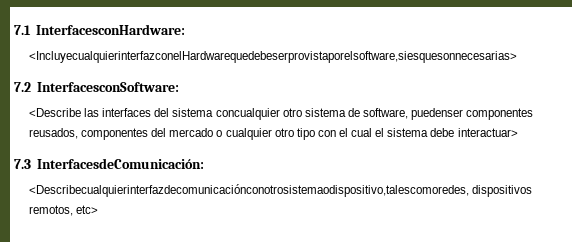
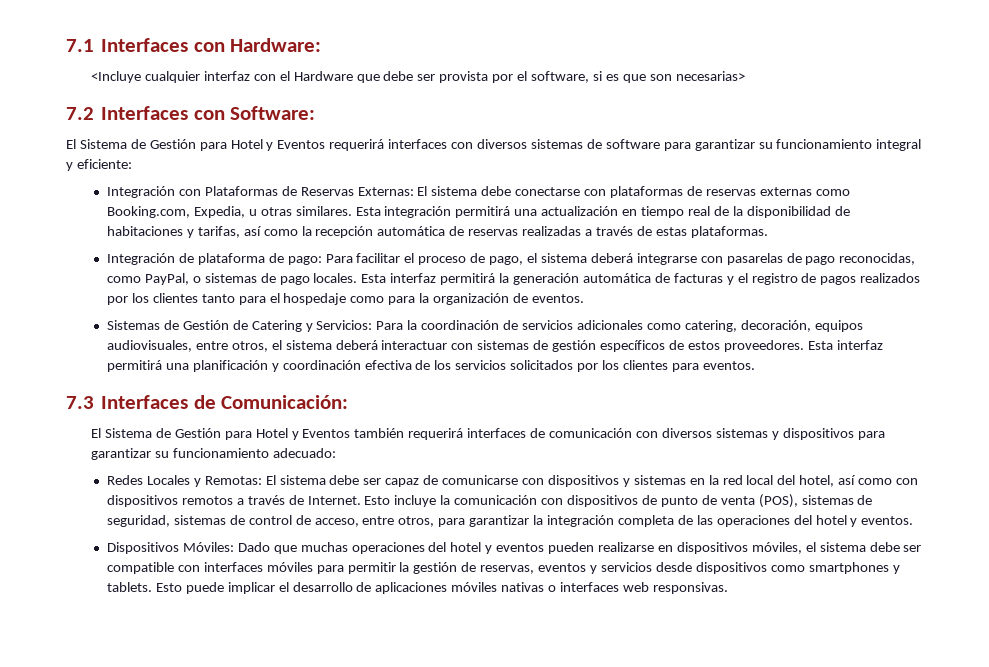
- 7.1 InterfacesconHardware:
- <IncluyecualquierinterfazconelHardwarequedebeserprovistaporelsoftware,siesquesonnecesarias>
- 7.2 InterfacesconSoftware:
- <Describe las interfaces del sistema concualquier otro sistema de software, puedenser componentes reusados, componentes del mercado o cualquier otro tipo con el cual el sistema debe interactuar>
- 7.3 InterfacesdeComunicación:
- <Describecualquierinterfazdecomunicaciónconotrosistemaodispositivo,talescomoredes, dispositivos remotos, etc>
+ 7.1 Interfaces con Hardware:
+ <Incluye cualquier interfaz con el Hardware que debe ser provista por el software, si es que son necesarias>
+ 7.2 Interfaces con Software:
+ El Sistema de Gestión para Hotel y Eventos requerirá interfaces con diversos sistemas de software para garantizar su funcionamiento integral y eficiente:
+ Integración con Plataformas de Reservas Externas: El sistema debe conectarse con plataformas de reservas externas como Booking.com, Expedia, u otras similares. Esta integración permitirá una actualización en tiempo real de la disponibilidad de habitaciones y tarifas, así como la recepción automática de reservas realizadas a través de estas plataformas.
+ Integración de plataforma de pago: Para facilitar el proceso de pago, el sistema deberá integrarse con pasarelas de pago reconocidas, como PayPal, o sistemas de pago locales. Esta interfaz permitirá la generación automática de facturas y el registro de pagos realizados por los clientes tanto para el hospedaje como para la organización de eventos.
+ Sistemas de Gestión de Catering y Servicios: Para la coordinación de servicios adicionales como catering, decoración, equipos audiovisuales, entre otros, el sistema deberá interactuar con sistemas de gestión específicos de estos proveedores. Esta interfaz permitirá una planificación y coordinación efectiva de los servicios solicitados por los clientes para eventos.
+ 7.3 Interfaces de Comunicación:
+ El Sistema de Gestión para Hotel y Eventos también requerirá interfaces de comunicación con diversos sistemas y dispositivos para garantizar su funcionamiento adecuado:
+ Redes Locales y Remotas: El sistema debe ser capaz de comunicarse con dispositivos y sistemas en la red local del hotel, así como con dispositivos remotos a través de Internet. Esto incluye la comunicación con dispositivos de punto de venta (POS), sistemas de seguridad, sistemas de control de acceso, entre otros, para garantizar la integración completa de las operaciones del hotel y eventos.
+ Dispositivos Móviles: Dado que muchas operaciones del hotel y eventos pueden realizarse en dispositivos móviles, el sistema debe ser compatible con interfaces móviles para permitir la gestión de reservas, eventos y servicios desde dispositivos como smartphones y tablets. Esto puede implicar el desarrollo de aplicaciones móviles nativas o interfaces web responsivas.

